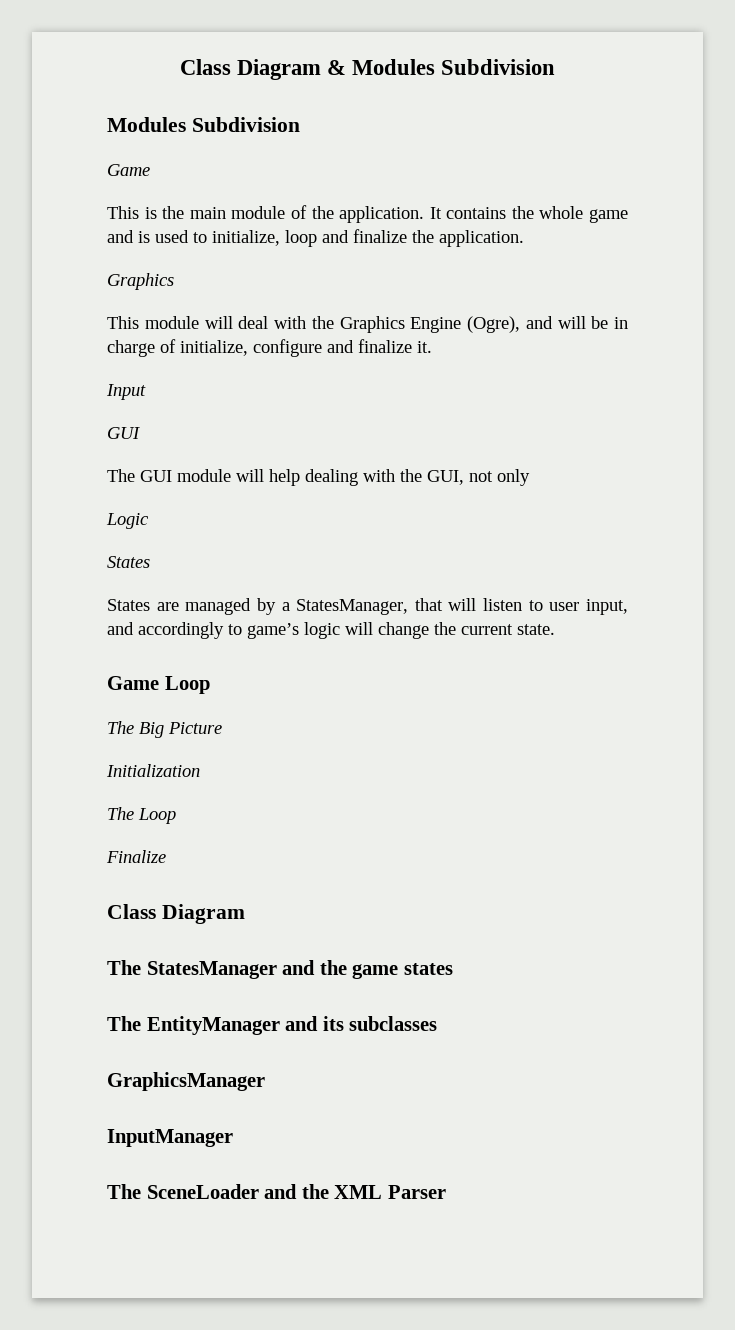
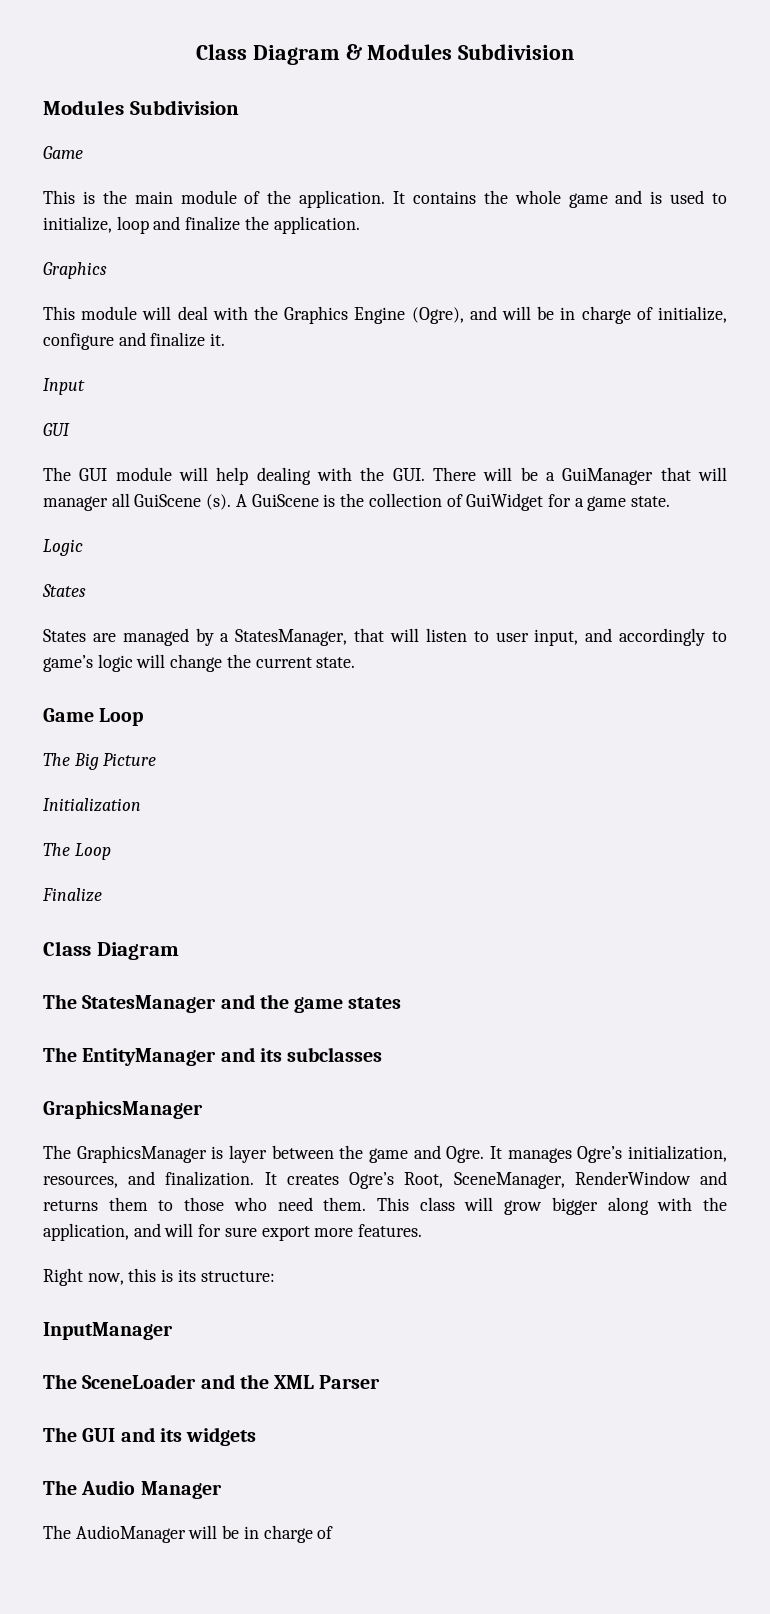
- The GUI module will help dealing with the GUI, not only
+ The GUI module will help dealing with the GUI. There will be a GuiManager that will manager all GuiScene (s). A GuiScene is the collection of GuiWidget for a game state.
+ The GraphicsManager is layer between the game and Ogre. It manages Ogre’s initialization, resources, and finalization. It creates Ogre’s Root, SceneManager, RenderWindow and returns them to those who need them. This class will grow bigger along with the application, and will for sure export more features.
+ Right now, this is its structure:
+ The GUI and its widgets
+ The Audio Manager
+ The AudioManager will be in charge of

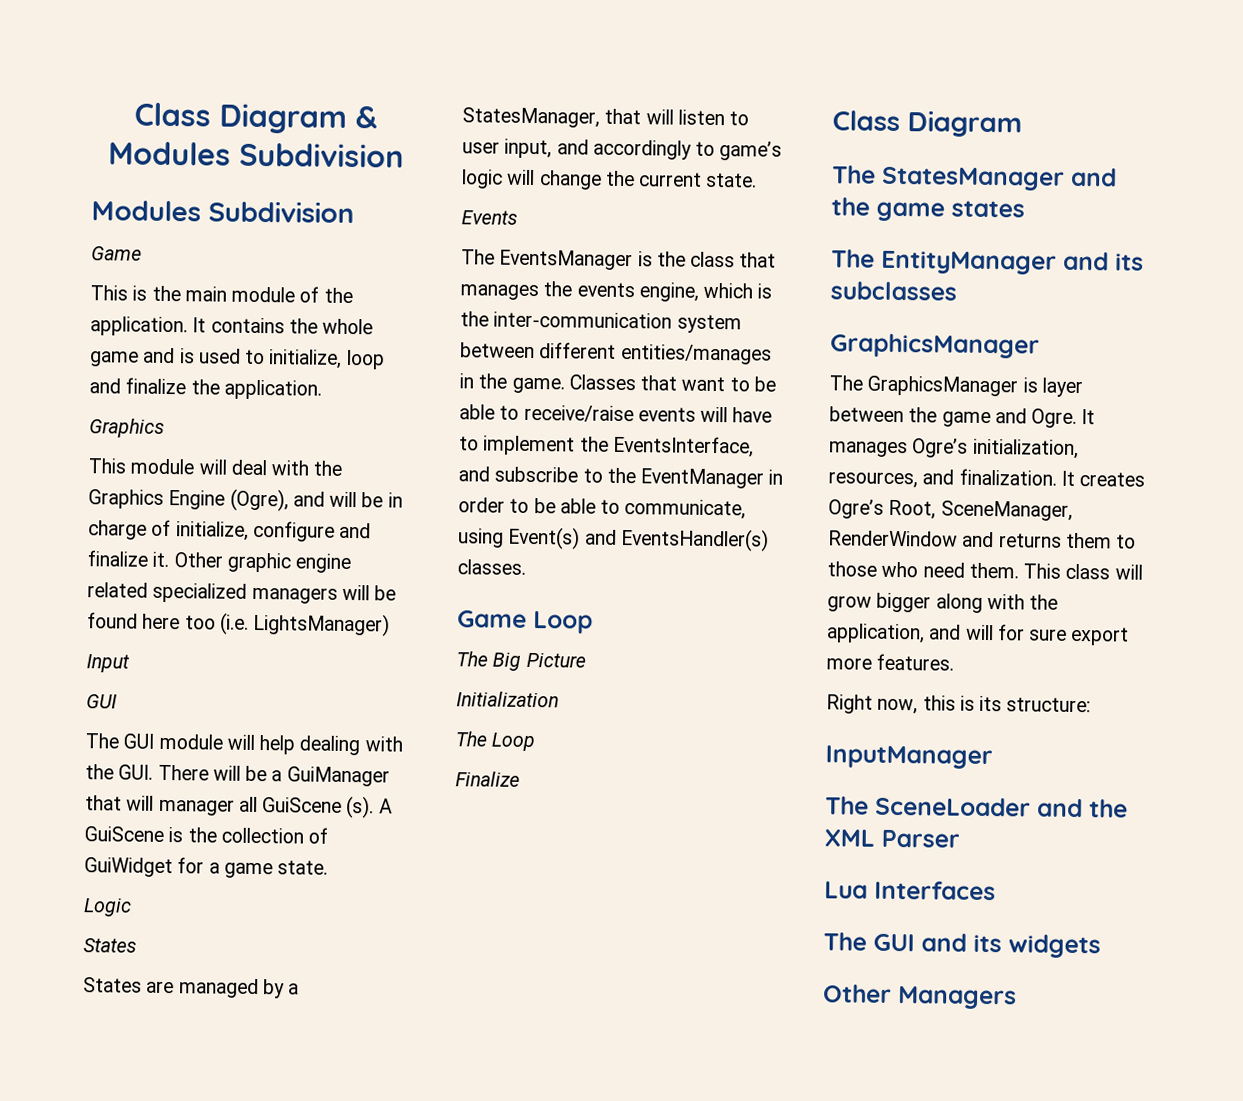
+ Other graphic engine related specialized managers will be found here too (i.e. LightsManager)
+ Events
+ The EventsManager is the class that manages the events engine, which is the inter-communication system between different entities/manages in the game. Classes that want to be able to receive/raise events will have to implement the EventsInterface, and subscribe to the EventManager in order to be able to communicate, using Event(s) and EventsHandler(s) classes.
+ Lua Interfaces
- The Audio Manager
- The AudioManager will be in charge of
+ Other Managers

